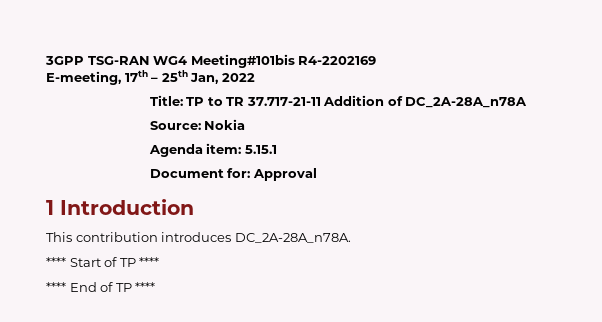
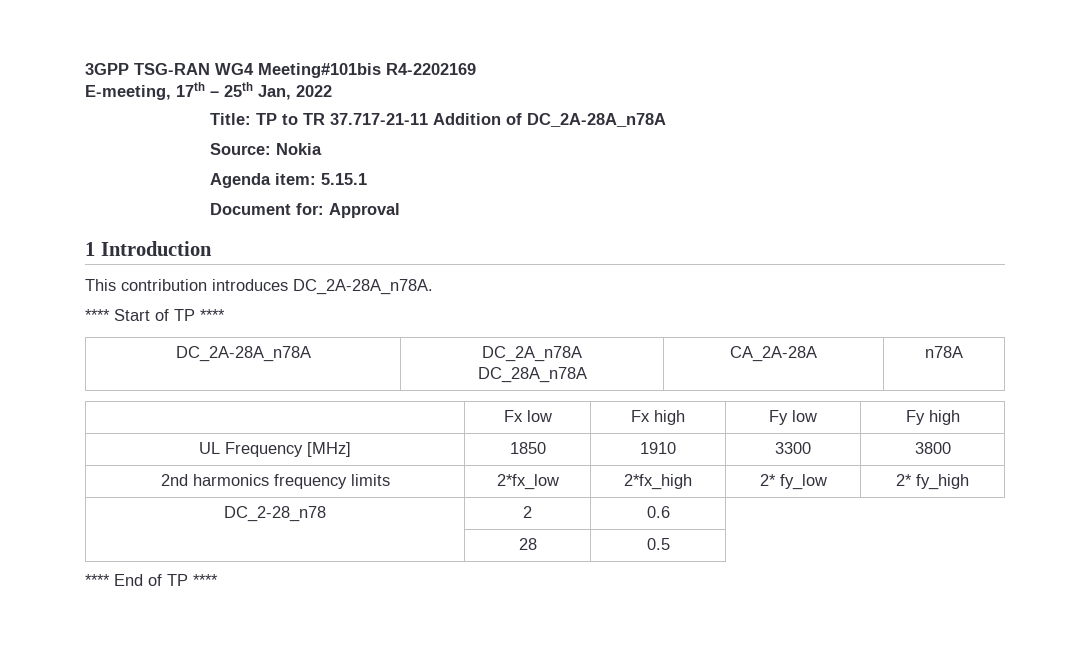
+ DC_2A-28A_n78A | DC_2A_n78A
+ DC_28A_n78A | CA_2A-28A | n78A
+ | Fx low | Fx high | Fy low | Fy high
+ UL Frequency [MHz] | 1850 | 1910 | 3300 | 3800
+ 2nd harmonics frequency limits | 2*fx_low | 2*fx_high | 2* fy_low | 2* fy_high
+ DC_2-28_n78 | 2 | 0.6
+ | 28 | 0.5

